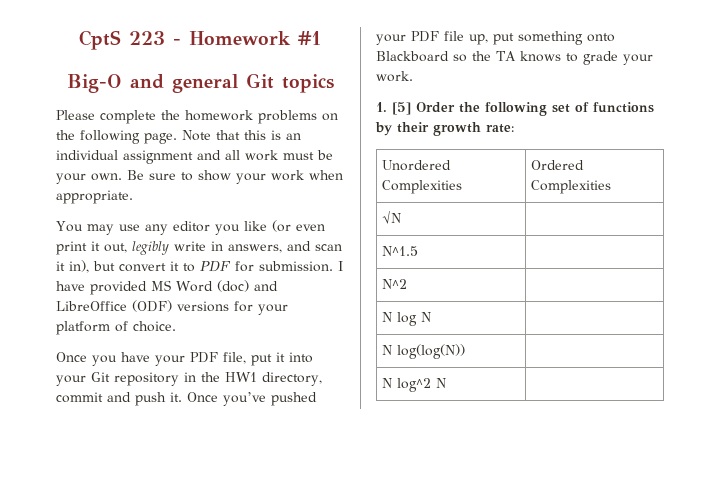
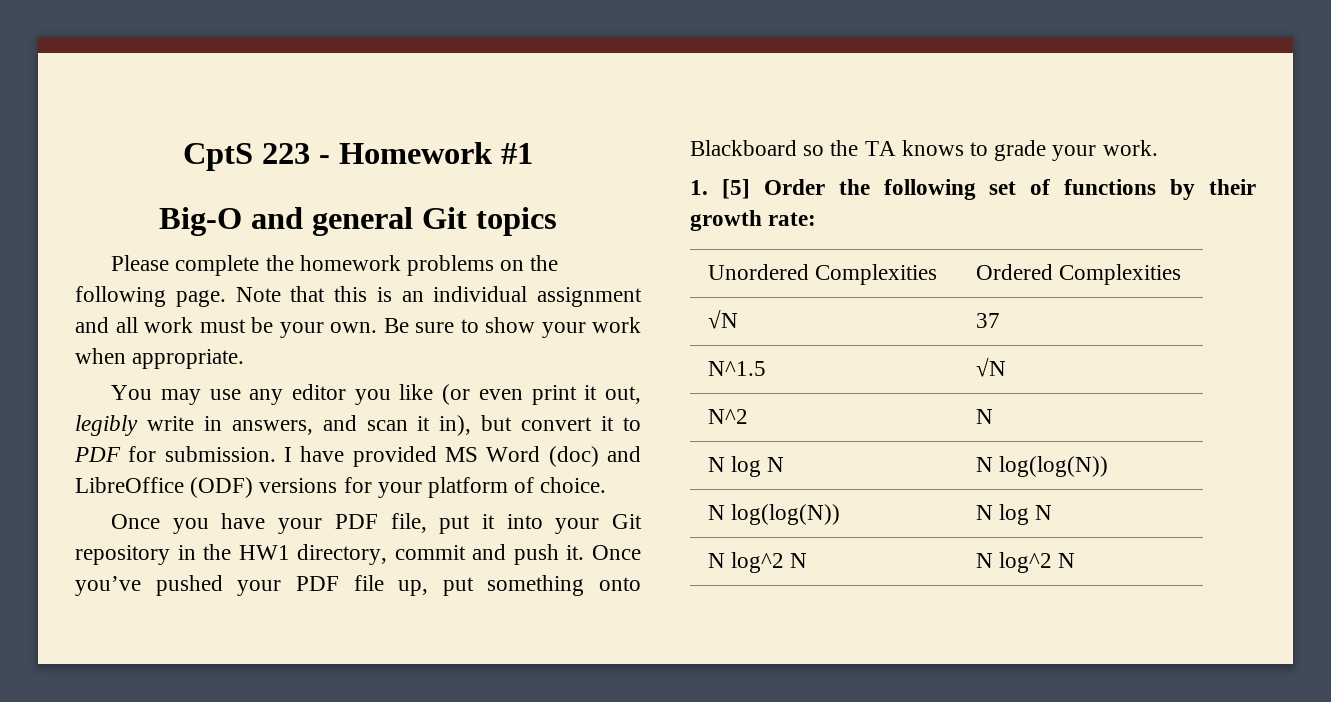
- √N |
+ √N | 37
- N^1.5 |
+ N^1.5 | √N
- N^2 |
+ N^2 | N
- N log N |
+ N log N | N log(log(N))
- N log(log(N)) |
+ N log(log(N)) | N log N
- N log^2 N |
+ N log^2 N | N log^2 N

